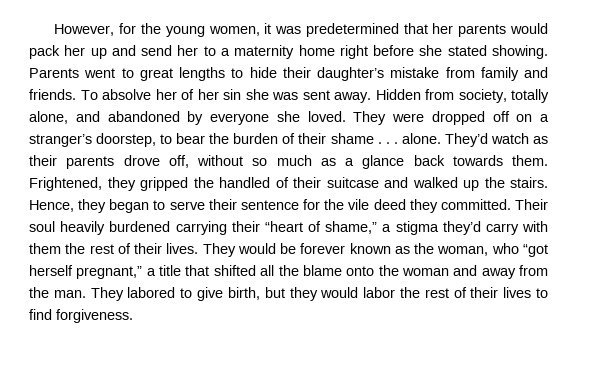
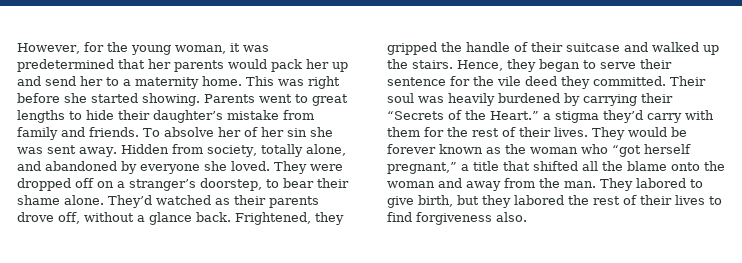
- However, for the young women, it was predetermined that her parents would pack her up and send her to a maternity home right before she stated showing.
+ However, for the young woman, it was predetermined that her parents would pack her up and send her to a maternity home. This was right before she started showing.
- They were dropped off on a stranger’s doorstep, to bear the burden of their shame . . . alone.
+ They were dropped off on a stranger’s doorstep, to bear their shame alone.
- They’d watch as their parents drove off, without so much as a glance back towards them.
+ They’d watched as their parents drove off, without a glance back.
- Frightened, they gripped the handled of their suitcase and walked up the stairs.
+ Frightened, they gripped the handle of their suitcase and walked up the stairs.
- Their soul heavily burdened carrying their “heart of shame,” a stigma they’d carry with them the rest of their lives.
+ Their soul was heavily burdened by carrying their “Secrets of the Heart.” a stigma they’d carry with them for the rest of their lives.
- They would be forever known as the woman, who “got herself pregnant,” a title that shifted all the blame onto the woman and away from the man.
+ They would be forever known as the woman who “got herself pregnant,” a title that shifted all the blame onto the woman and away from the man.
- They labored to give birth, but they would labor the rest of their lives to find forgiveness.
+ They labored to give birth, but they labored the rest of their lives to find forgiveness also.

